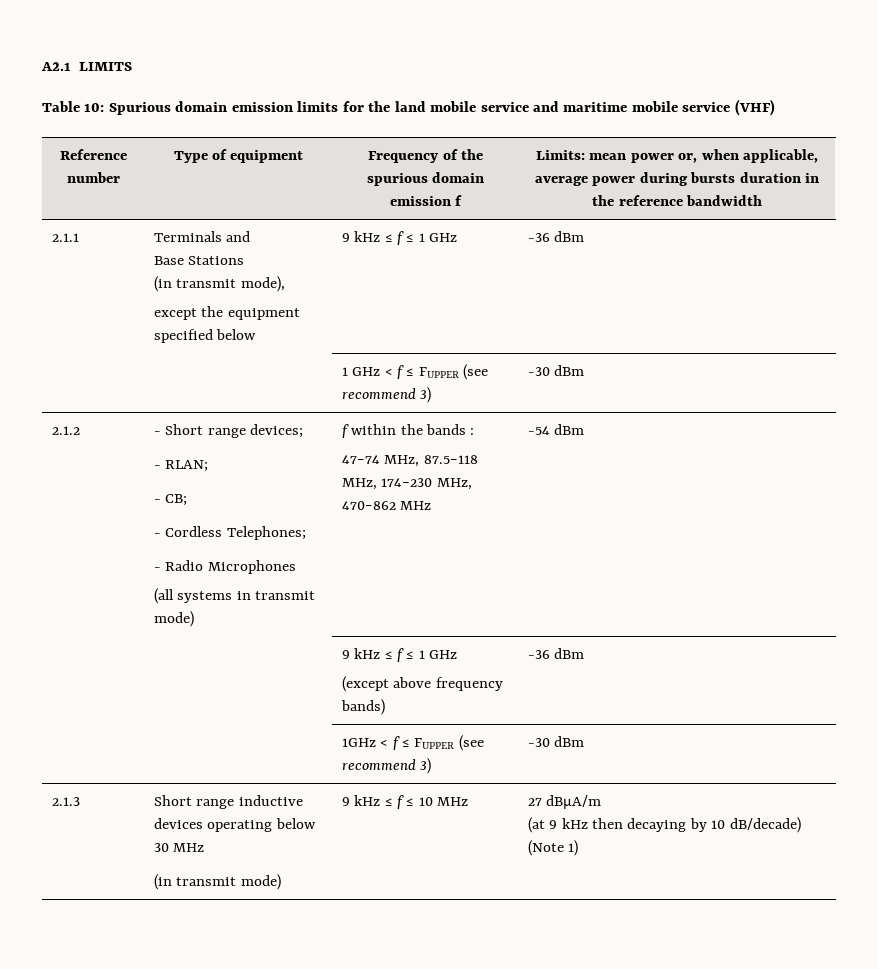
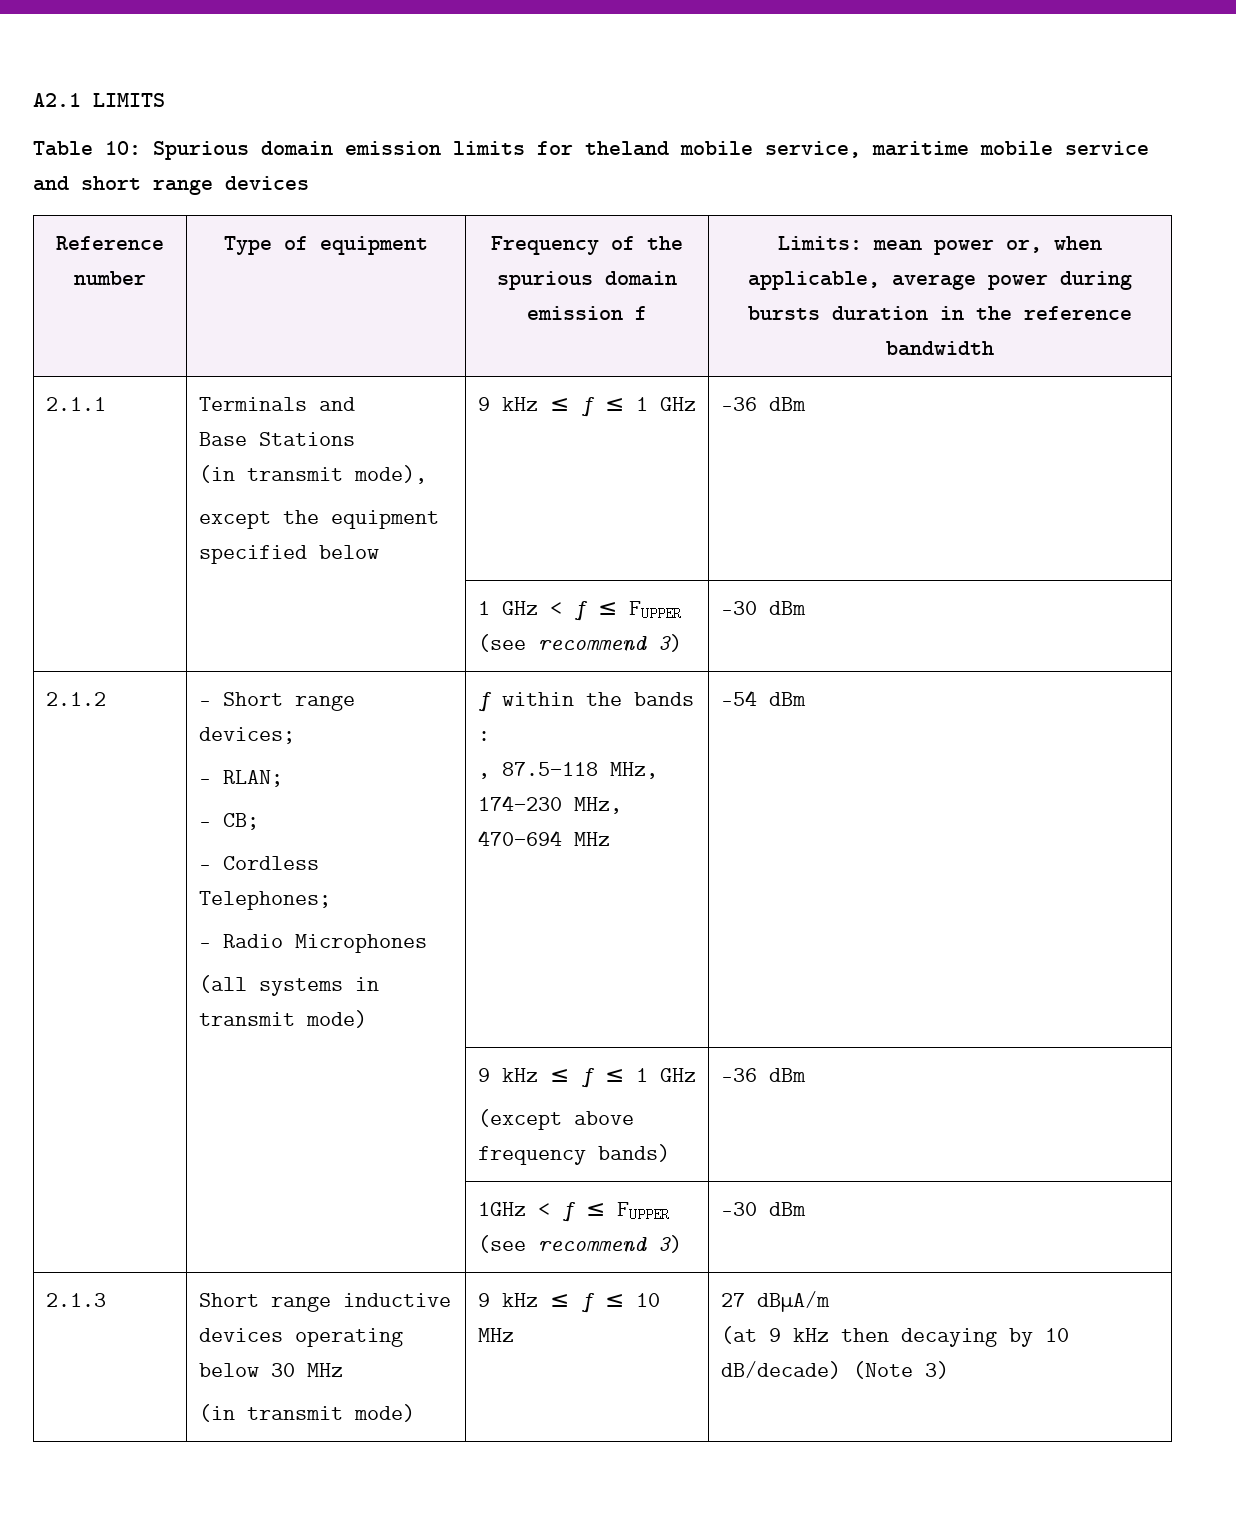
- Table 10: Spurious domain emission limits for the land mobile service and maritime mobile service (VHF)
+ Table 10: Spurious domain emission limits for theland mobile service, maritime mobile service and short range devices
  2.1.2 | - Short range devices;
  - RLAN;
  - CB;
  - Cordless Telephones;
  - Radio Microphones
  (all systems in transmit mode) | f within the bands :
- 47−74 MHz, 87.5−118 MHz, 174−230 MHz, 470−862 MHz | -54 dBm
+ , 87.5−118 MHz, 174−230 MHz, 470−694 MHz | -54 dBm
  2.1.3 | Short range inductive devices operating below 30 MHz
  (in transmit mode) | 9 kHz ≤ f ≤ 10 MHz | 27 dBμA/m
- (at 9 kHz then decaying by 10 dB/decade) (Note 1)
+ (at 9 kHz then decaying by 10 dB/decade) (Note 3)

